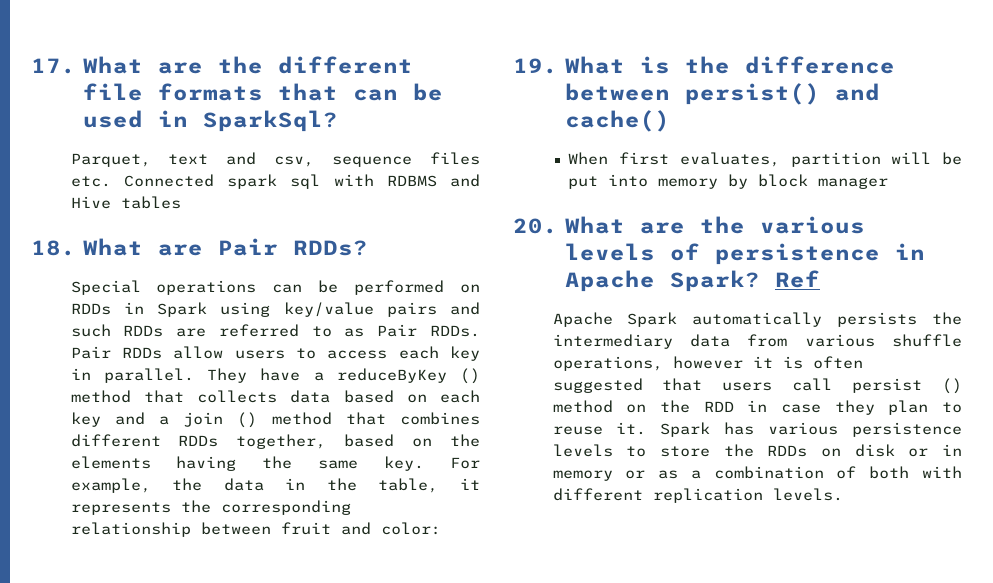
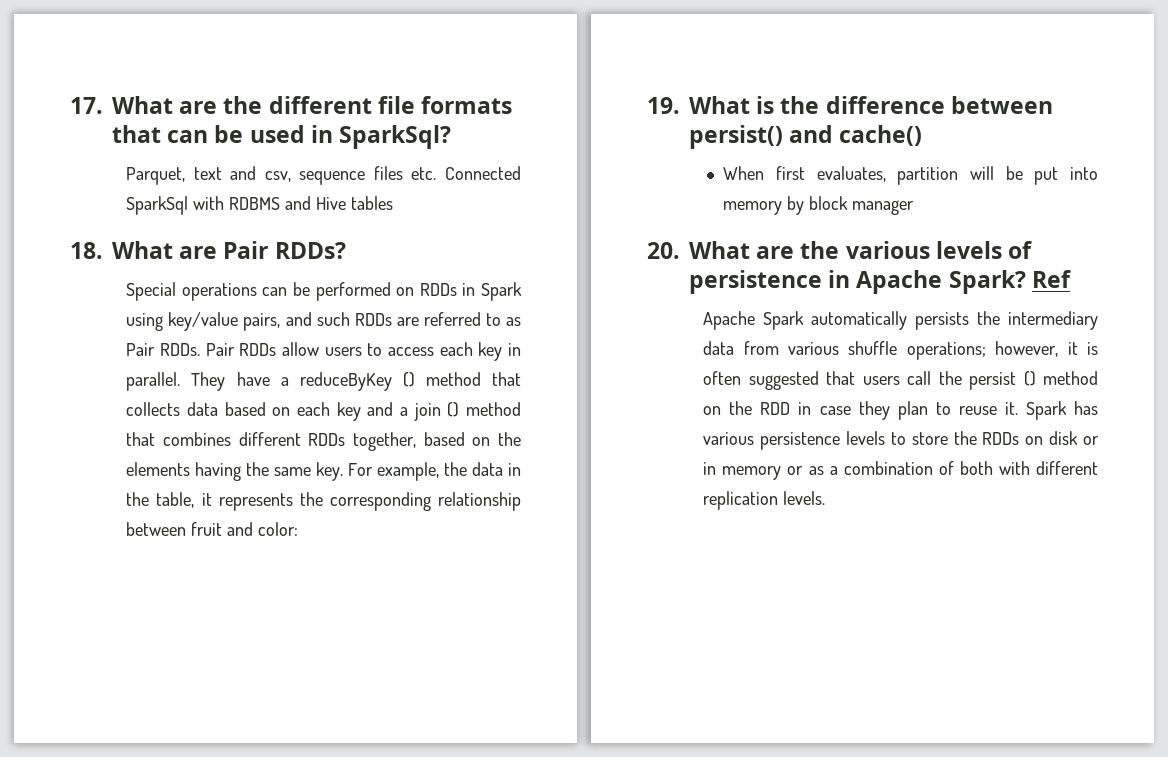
- Parquet, text and csv, sequence files etc. Connected spark sql with RDBMS and Hive tables
+ Parquet, text and csv, sequence files etc. Connected SparkSql with RDBMS and Hive tables
- Special operations can be performed on RDDs in Spark using key/value pairs and such RDDs are referred to as Pair RDDs.
+ Special operations can be performed on RDDs in Spark using key/value pairs, and such RDDs are referred to as Pair RDDs.
- Apache Spark automatically persists the intermediary data from various shuffle operations, however it is often suggested that users call persist () method on the RDD in case they plan to reuse it.
+ Apache Spark automatically persists the intermediary data from various shuffle operations; however, it is often suggested that users call the persist () method on the RDD in case they plan to reuse it.

